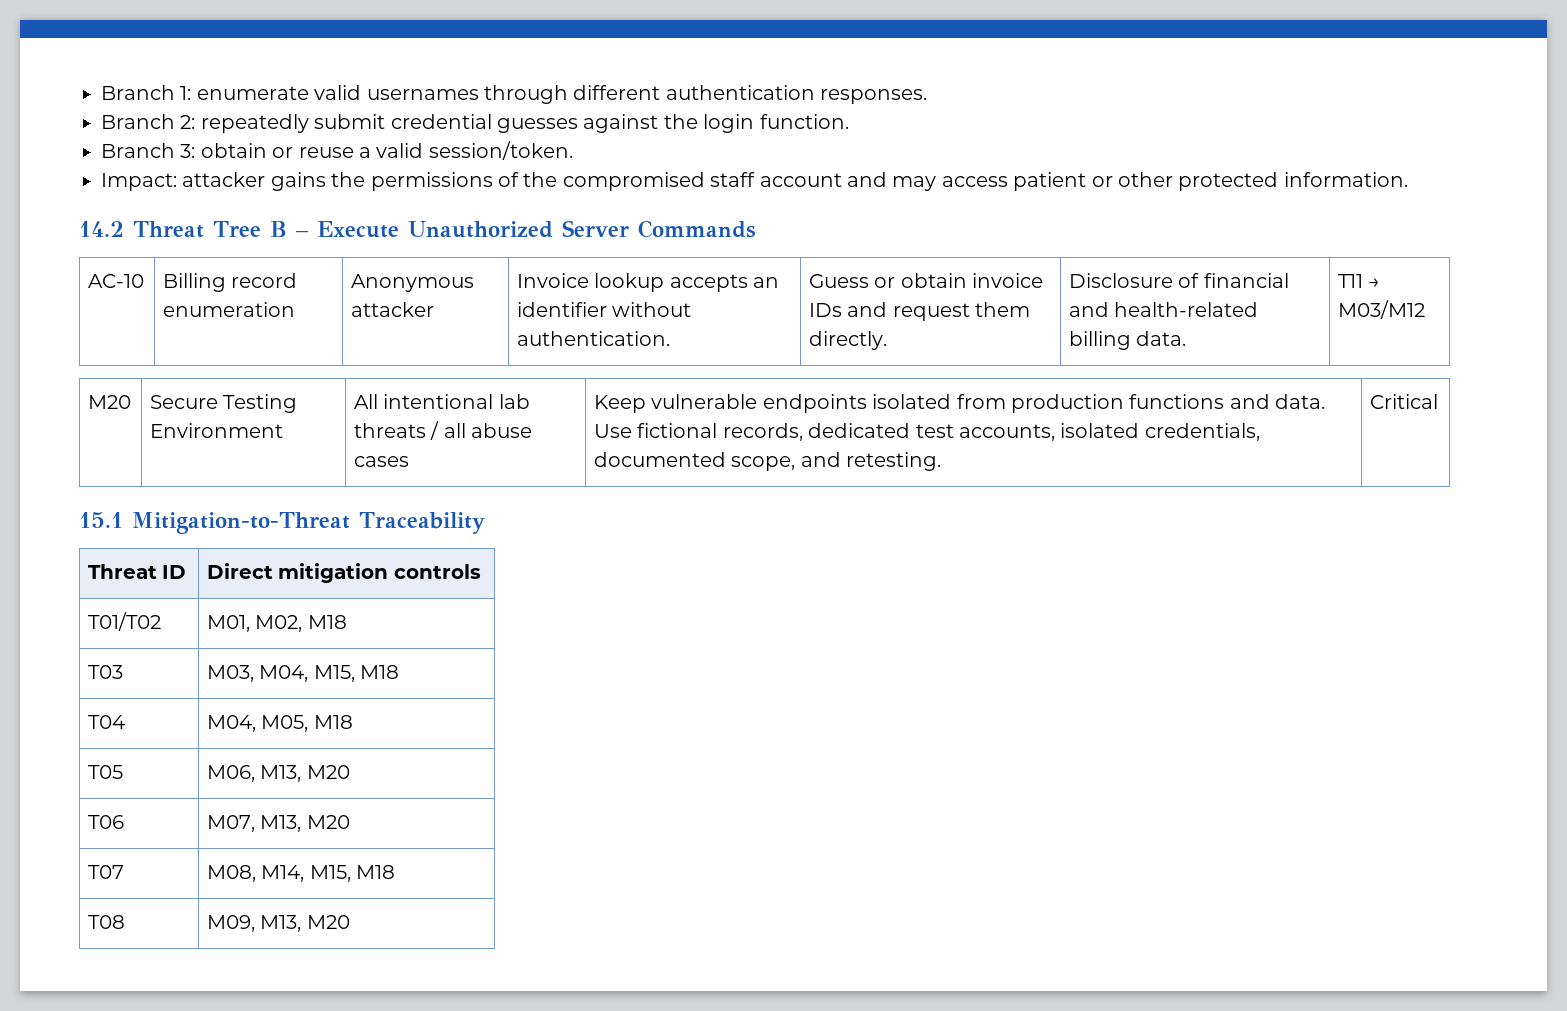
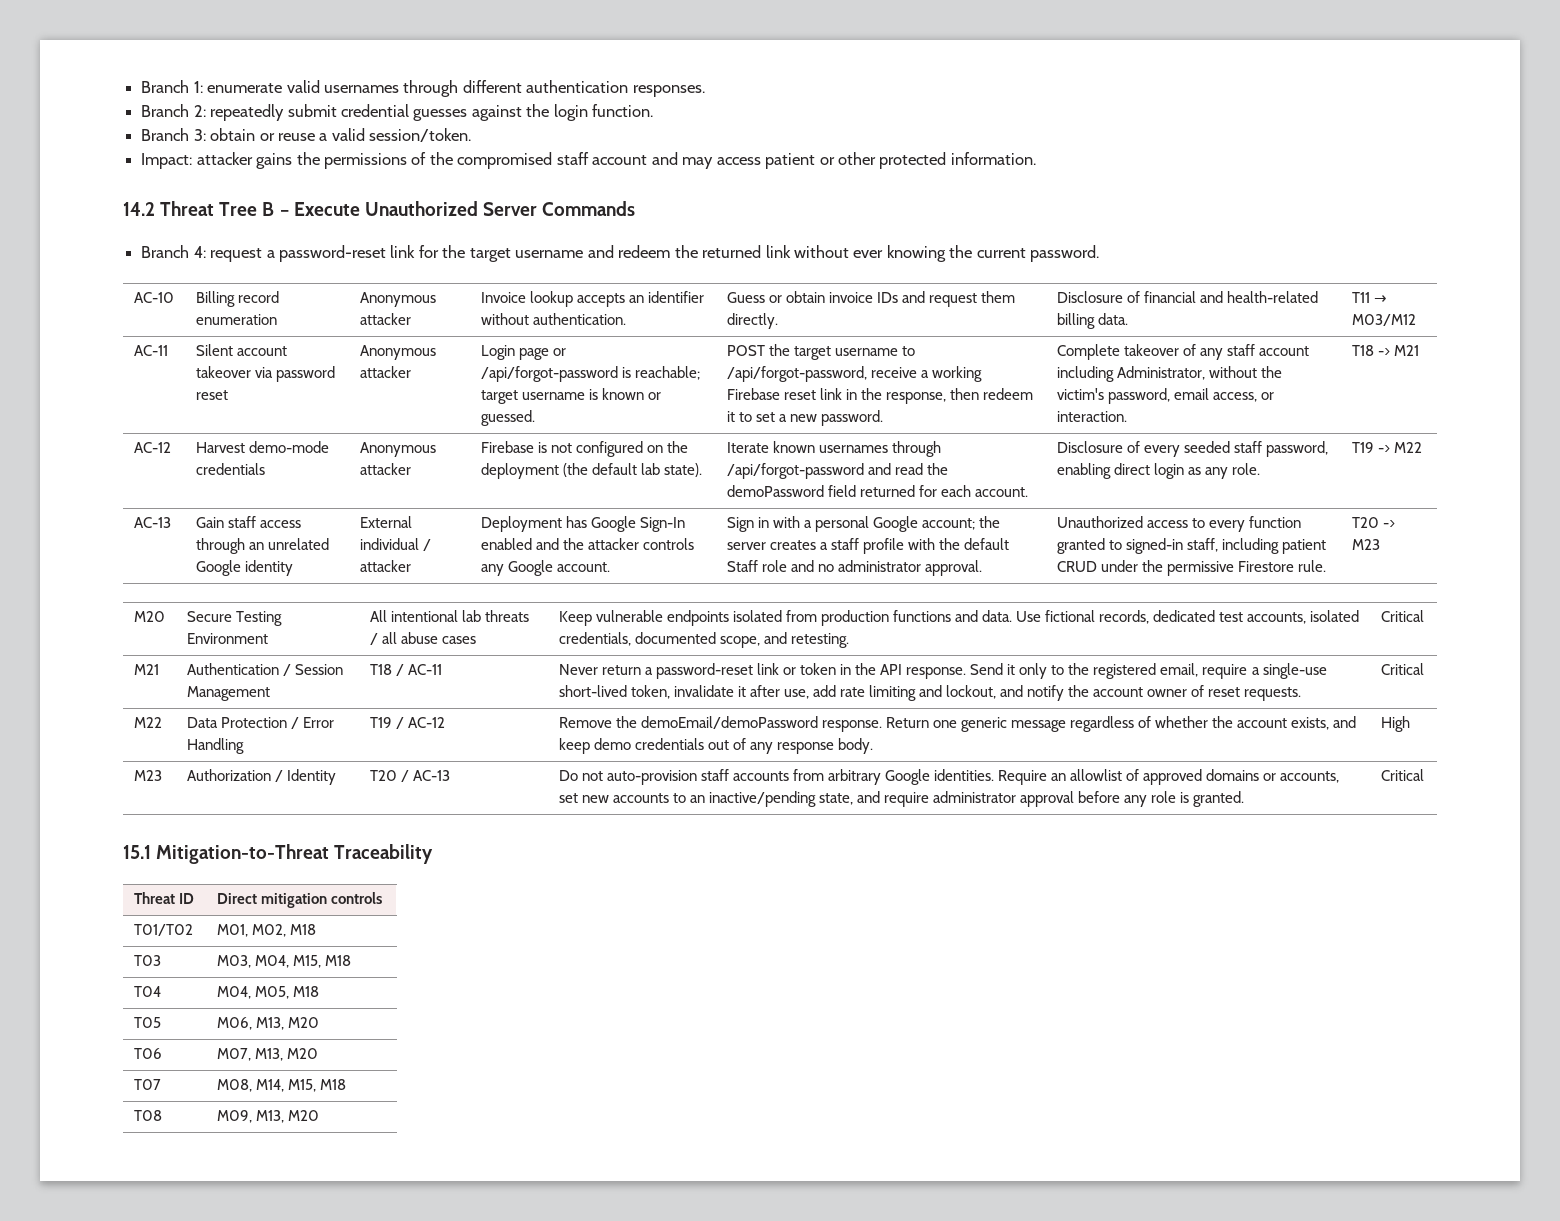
+ Branch 4: request a password-reset link for the target username and redeem the returned link without ever knowing the current password.
+ AC-11 | Silent account takeover via password reset | Anonymous attacker | Login page or /api/forgot-password is reachable; target username is known or guessed. | POST the target username to /api/forgot-password, receive a working Firebase reset link in the response, then redeem it to set a new password. | Complete takeover of any staff account including Administrator, without the victim's password, email access, or interaction. | T18 -> M21
+ AC-12 | Harvest demo-mode credentials | Anonymous attacker | Firebase is not configured on the deployment (the default lab state). | Iterate known usernames through /api/forgot-password and read the demoPassword field returned for each account. | Disclosure of every seeded staff password, enabling direct login as any role. | T19 -> M22
+ AC-13 | Gain staff access through an unrelated Google identity | External individual / attacker | Deployment has Google Sign-In enabled and the attacker controls any Google account. | Sign in with a personal Google account; the server creates a staff profile with the default Staff role and no administrator approval. | Unauthorized access to every function granted to signed-in staff, including patient CRUD under the permissive Firestore rule. | T20 -> M23
+ M21 | Authentication / Session Management | T18 / AC-11 | Never return a password-reset link or token in the API response. Send it only to the registered email, require a single-use short-lived token, invalidate it after use, add rate limiting and lockout, and notify the account owner of reset requests. | Critical
+ M22 | Data Protection / Error Handling | T19 / AC-12 | Remove the demoEmail/demoPassword response. Return one generic message regardless of whether the account exists, and keep demo credentials out of any response body. | High
+ M23 | Authorization / Identity | T20 / AC-13 | Do not auto-provision staff accounts from arbitrary Google identities. Require an allowlist of approved domains or accounts, set new accounts to an inactive/pending state, and require administrator approval before any role is granted. | Critical

